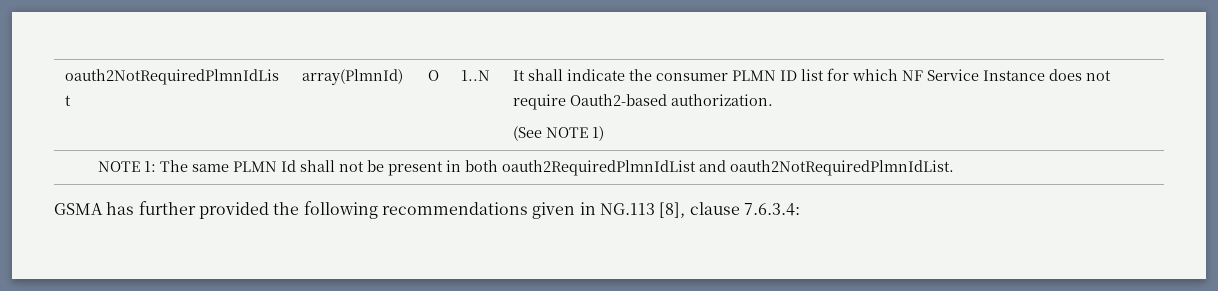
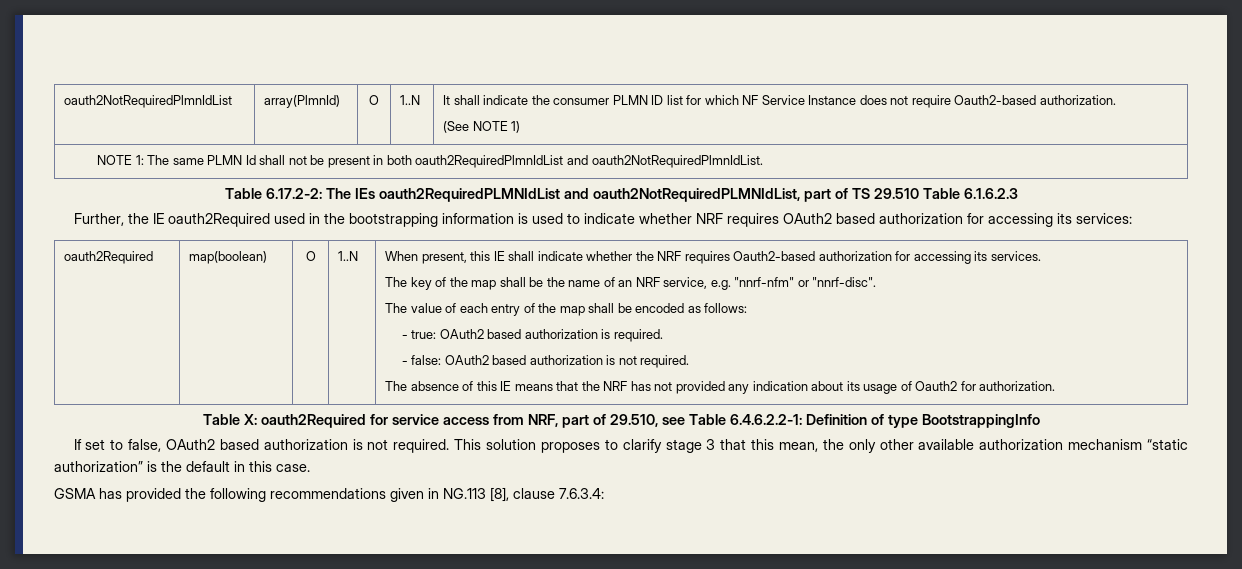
+ Table 6.17.2-2: The IEs oauth2RequiredPLMNIdList and oauth2NotRequiredPLMNIdList, part of TS 29.510 Table 6.1.6.2.3
+ Further, the IE oauth2Required used in the bootstrapping information is used to indicate whether NRF requires OAuth2 based authorization for accessing its services:
+ oauth2Required | map(boolean) | O | 1..N | When present, this IE shall indicate whether the NRF requires Oauth2-based authorization for accessing its services.
+ The key of the map shall be the name of an NRF service, e.g. "nnrf-nfm" or "nnrf-disc".
+ The value of each entry of the map shall be encoded as follows:
+ - true: OAuth2 based authorization is required.
+ - false: OAuth2 based authorization is not required.
+ The absence of this IE means that the NRF has not provided any indication about its usage of Oauth2 for authorization.
+ Table X: oauth2Required for service access from NRF, part of 29.510, see Table 6.4.6.2.2-1: Definition of type BootstrappingInfo
+ If set to false, OAuth2 based authorization is not required. This solution proposes to clarify stage 3 that this mean, the only other available authorization mechanism “static authorization” is the default in this case.
- GSMA has further provided the following recommendations given in NG.113 [8], clause 7.6.3.4:
+ GSMA has provided the following recommendations given in NG.113 [8], clause 7.6.3.4:

